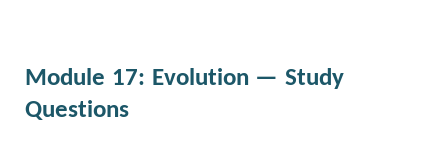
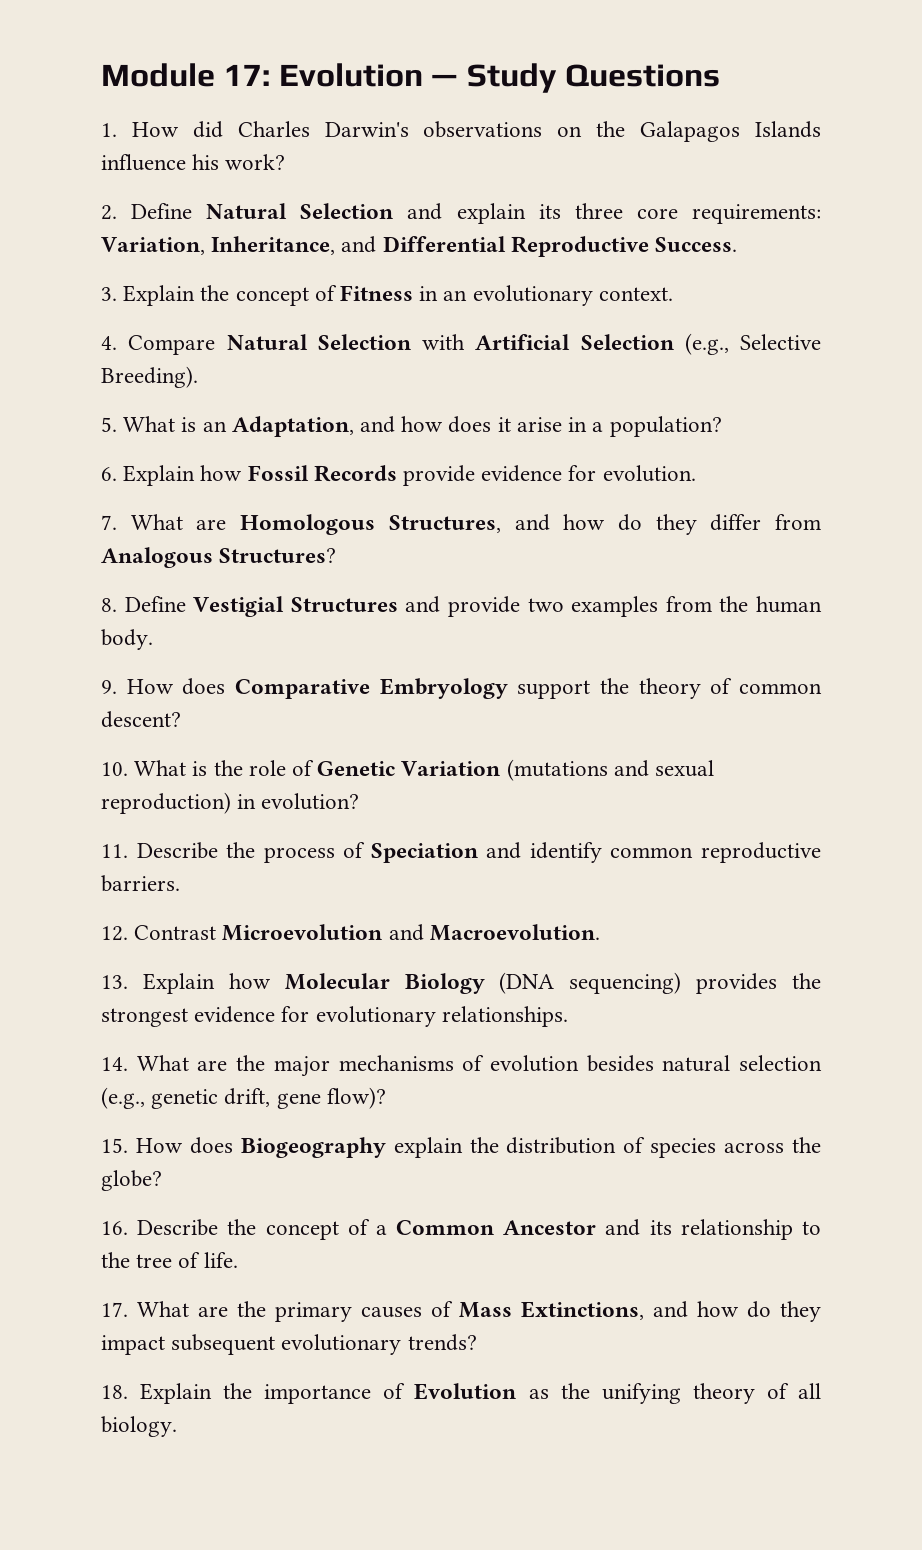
+ 1. How did Charles Darwin's observations on the Galapagos Islands influence his work?
+ 2. Define Natural Selection and explain its three core requirements: Variation, Inheritance, and Differential Reproductive Success.
+ 3. Explain the concept of Fitness in an evolutionary context.
+ 4. Compare Natural Selection with Artificial Selection (e.g., Selective Breeding).
+ 5. What is an Adaptation, and how does it arise in a population?
+ 6. Explain how Fossil Records provide evidence for evolution.
+ 7. What are Homologous Structures, and how do they differ from Analogous Structures?
+ 8. Define Vestigial Structures and provide two examples from the human body.
+ 9. How does Comparative Embryology support the theory of common descent?
+ 10. What is the role of Genetic Variation (mutations and sexual reproduction) in evolution?
+ 11. Describe the process of Speciation and identify common reproductive barriers.
+ 12. Contrast Microevolution and Macroevolution.
+ 13. Explain how Molecular Biology (DNA sequencing) provides the strongest evidence for evolutionary relationships.
+ 14. What are the major mechanisms of evolution besides natural selection (e.g., genetic drift, gene flow)?
+ 15. How does Biogeography explain the distribution of species across the globe?
+ 16. Describe the concept of a Common Ancestor and its relationship to the tree of life.
+ 17. What are the primary causes of Mass Extinctions, and how do they impact subsequent evolutionary trends?
+ 18. Explain the importance of Evolution as the unifying theory of all biology.

